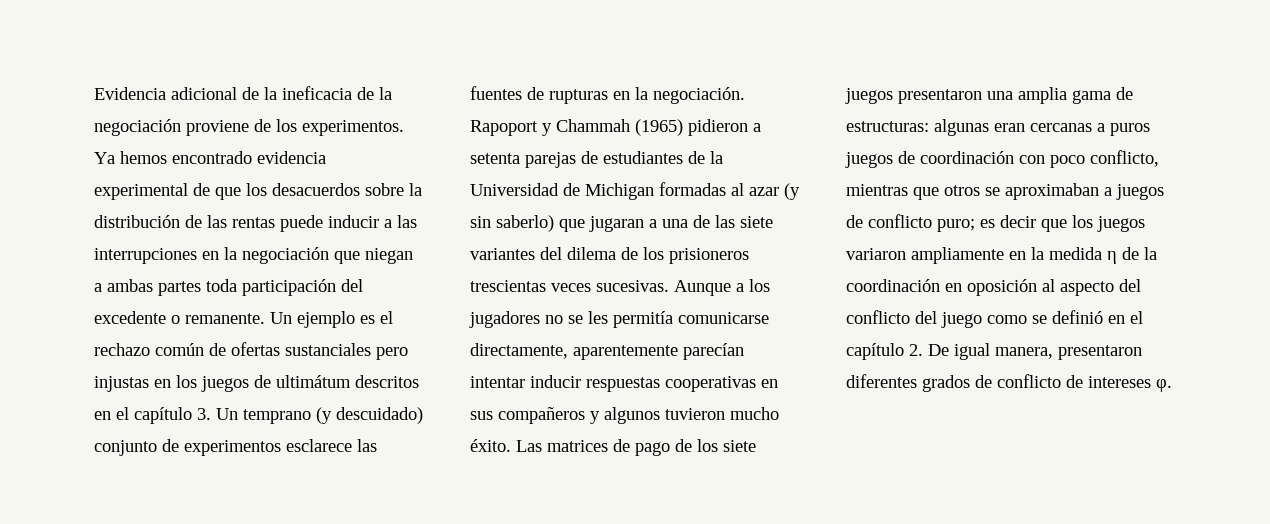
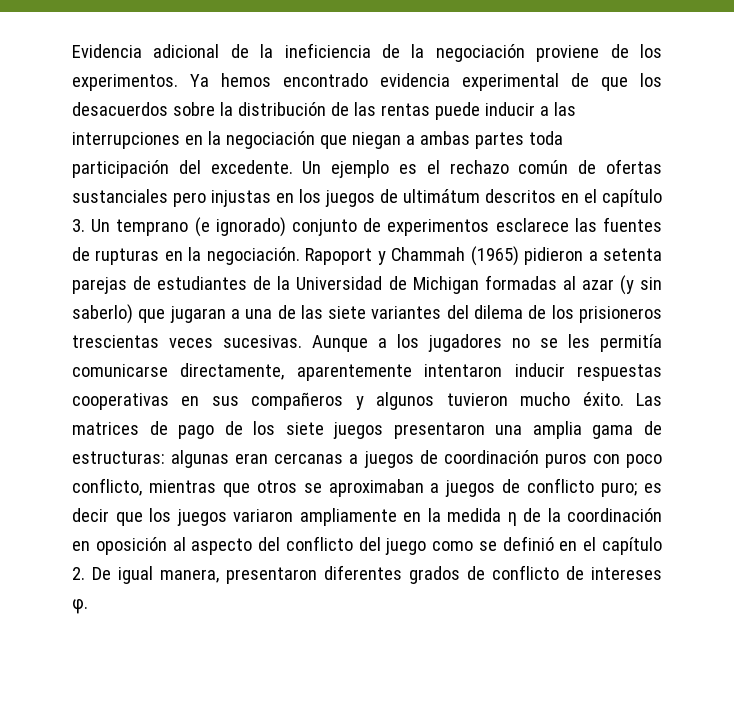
- Evidencia adicional de la ineficacia de la negociación proviene de los experimentos.
+ Evidencia adicional de la ineficiencia de la negociación proviene de los experimentos.
- Ya hemos encontrado evidencia experimental de que los desacuerdos sobre la distribución de las rentas puede inducir a las interrupciones en la negociación que niegan a ambas partes toda participación del excedente o remanente.
+ Ya hemos encontrado evidencia experimental de que los desacuerdos sobre la distribución de las rentas puede inducir a las interrupciones en la negociación que niegan a ambas partes toda participación del excedente.
- Un ejemplo es el rechazo común de ofertas sustanciales pero injustas en los juegos de ultimátum descritos en el capítulo 3. Un temprano (y descuidado) conjunto de experimentos esclarece las fuentes de rupturas en la negociación.
+ Un ejemplo es el rechazo común de ofertas sustanciales pero injustas en los juegos de ultimátum descritos en el capítulo 3. Un temprano (e ignorado) conjunto de experimentos esclarece las fuentes de rupturas en la negociación.
- Aunque a los jugadores no se les permitía comunicarse directamente, aparentemente parecían intentar inducir respuestas cooperativas en sus compañeros y algunos tuvieron mucho éxito.
+ Aunque a los jugadores no se les permitía comunicarse directamente, aparentemente intentaron inducir respuestas cooperativas en sus compañeros y algunos tuvieron mucho éxito.
- algunas eran cercanas a puros juegos de coordinación con poco conflicto, mientras que otros se aproximaban a juegos de conflicto puro;
+ algunas eran cercanas a juegos de coordinación puros con poco conflicto, mientras que otros se aproximaban a juegos de conflicto puro;

